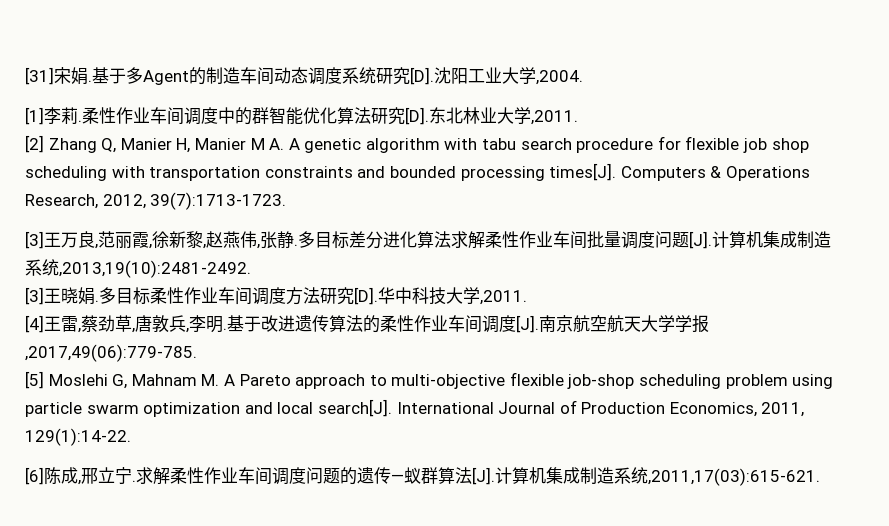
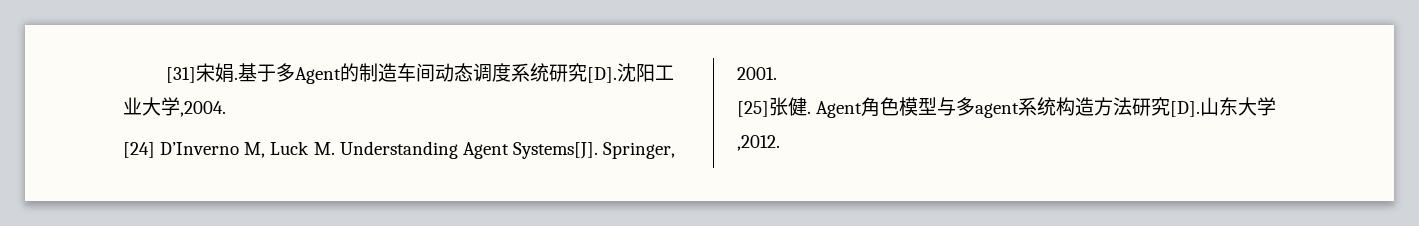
- [1]李莉.柔性作业车间调度中的群智能优化算法研究[D].东北林业大学,2011.
- [2] Zhang Q, Manier H, Manier M A. A genetic algorithm with tabu search procedure for flexible job shop scheduling with transportation constraints and bounded processing times[J]. Computers & Operations Research, 2012, 39(7):1713-1723.
- [3]王万良,范丽霞,徐新黎,赵燕伟,张静.多目标差分进化算法求解柔性作业车间批量调度问题[J].计算机集成制造系统,2013,19(10):2481-2492.
- [3]王晓娟.多目标柔性作业车间调度方法研究[D].华中科技大学,2011.
- [4]王雷,蔡劲草,唐敦兵,李明.基于改进遗传算法的柔性作业车间调度[J].南京航空航天大学学报,2017,49(06):779-785.
- [5] Moslehi G, Mahnam M. A Pareto approach to multi-objective flexible job-shop scheduling problem using particle swarm optimization and local search[J]. International Journal of Production Economics, 2011, 129(1):14-22.
- [6]陈成,邢立宁.求解柔性作业车间调度问题的遗传—蚁群算法[J].计算机集成制造系统,2011,17(03):615-621.
+ [24] D’Inverno M, Luck M. Understanding Agent Systems[J]. Springer, 2001.
+ [25]张健. Agent角色模型与多agent系统构造方法研究[D].山东大学,2012.

